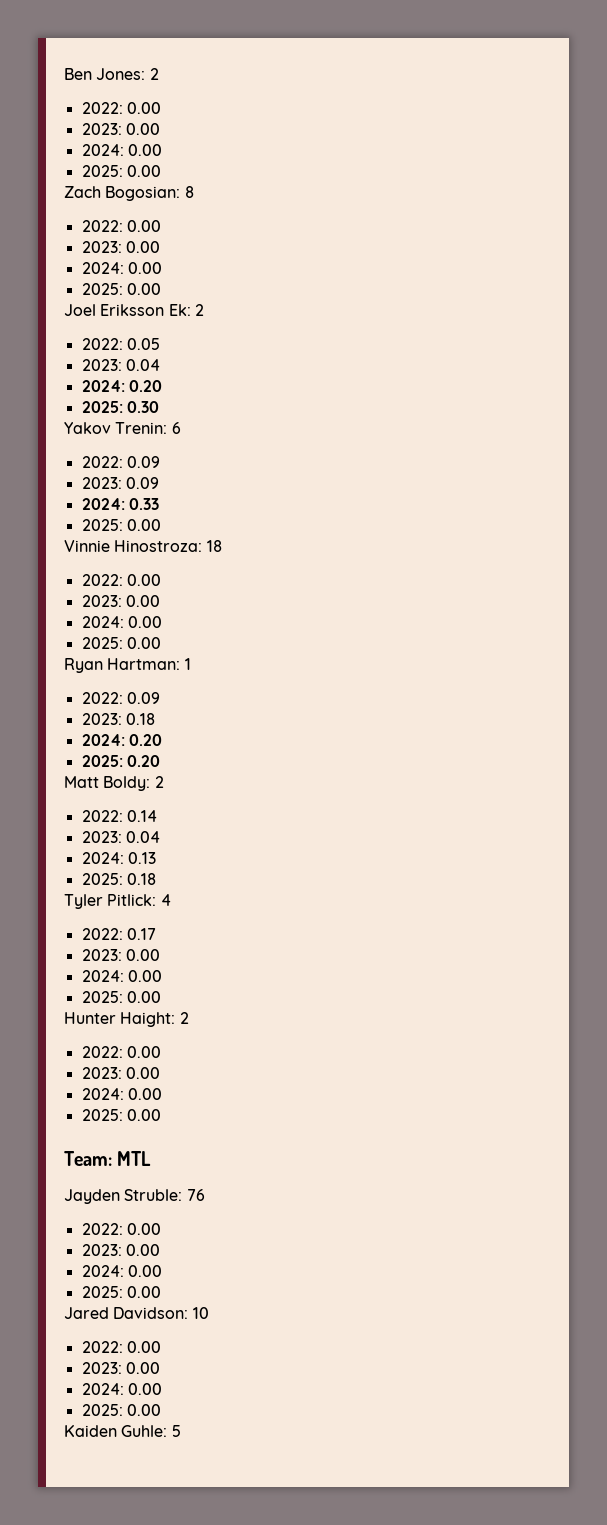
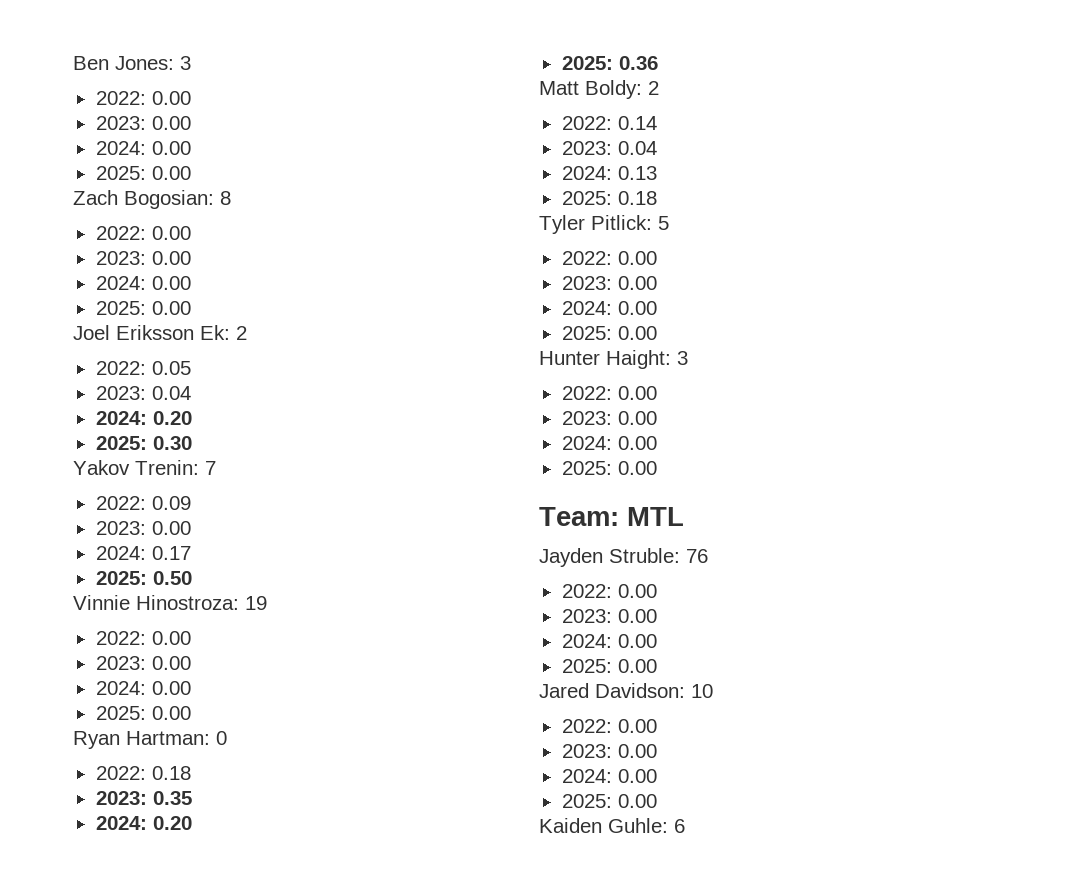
- Ben Jones: 2
+ Ben Jones: 3
- Yakov Trenin: 6
+ Yakov Trenin: 7
  2022: 0.09
- 2023: 0.09
- 2024: 0.33
- 2025: 0.00
+ 2023: 0.00
+ 2024: 0.17
+ 2025: 0.50
- Vinnie Hinostroza: 18
+ Vinnie Hinostroza: 19
- Ryan Hartman: 1
- 2022: 0.09
- 2023: 0.18
+ Ryan Hartman: 0
+ 2022: 0.18
+ 2023: 0.35
  2024: 0.20
- 2025: 0.20
+ 2025: 0.36
- Tyler Pitlick: 4
- 2022: 0.17
+ Tyler Pitlick: 5
+ 2022: 0.00
- Hunter Haight: 2
+ Hunter Haight: 3
- Kaiden Guhle: 5
+ Kaiden Guhle: 6

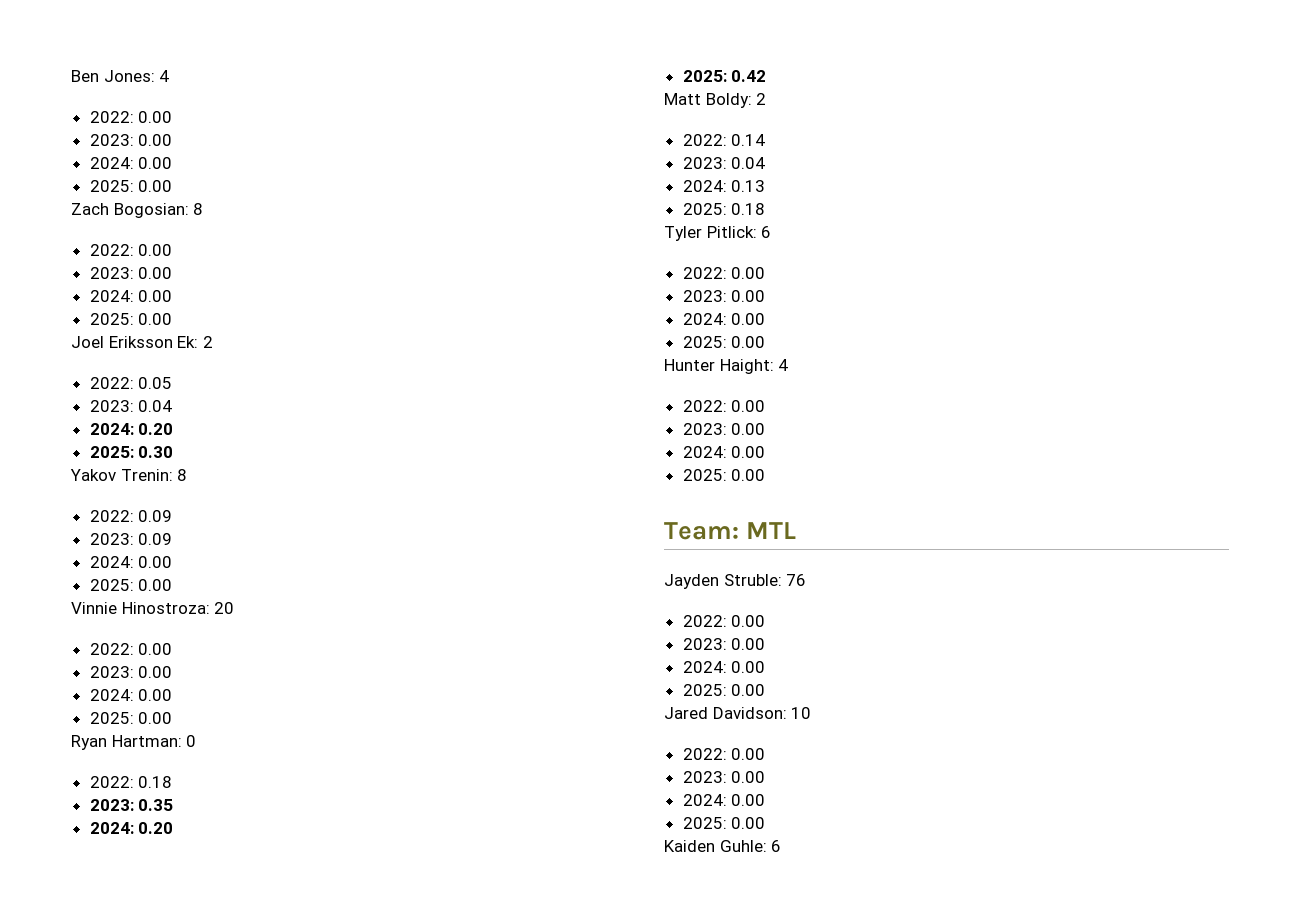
- Ben Jones: 3
+ Ben Jones: 4
- Yakov Trenin: 7
+ Yakov Trenin: 8
  2022: 0.09
- 2023: 0.00
- 2024: 0.17
- 2025: 0.50
+ 2023: 0.09
+ 2024: 0.00
+ 2025: 0.00
- Vinnie Hinostroza: 19
+ Vinnie Hinostroza: 20
- 2025: 0.36
+ 2025: 0.42
- Tyler Pitlick: 5
+ Tyler Pitlick: 6
- Hunter Haight: 3
+ Hunter Haight: 4

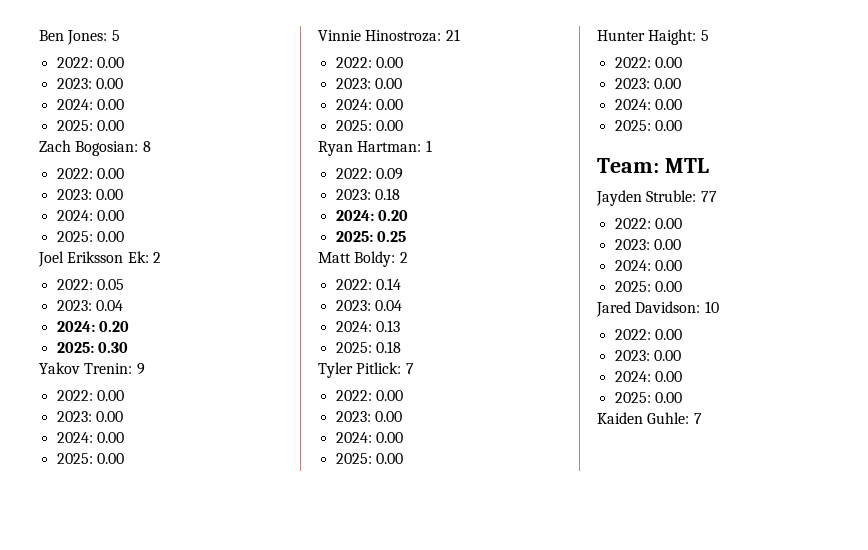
- Ben Jones: 4
+ Ben Jones: 5
- Yakov Trenin: 8
- 2022: 0.09
- 2023: 0.09
+ Yakov Trenin: 9
+ 2022: 0.00
+ 2023: 0.00
- Vinnie Hinostroza: 20
+ Vinnie Hinostroza: 21
- Ryan Hartman: 0
- 2022: 0.18
- 2023: 0.35
+ Ryan Hartman: 1
+ 2022: 0.09
+ 2023: 0.18
  2024: 0.20
- 2025: 0.42
+ 2025: 0.25
- Tyler Pitlick: 6
+ Tyler Pitlick: 7
- Hunter Haight: 4
+ Hunter Haight: 5
- Jayden Struble: 76
+ Jayden Struble: 77
- Kaiden Guhle: 6
+ Kaiden Guhle: 7

